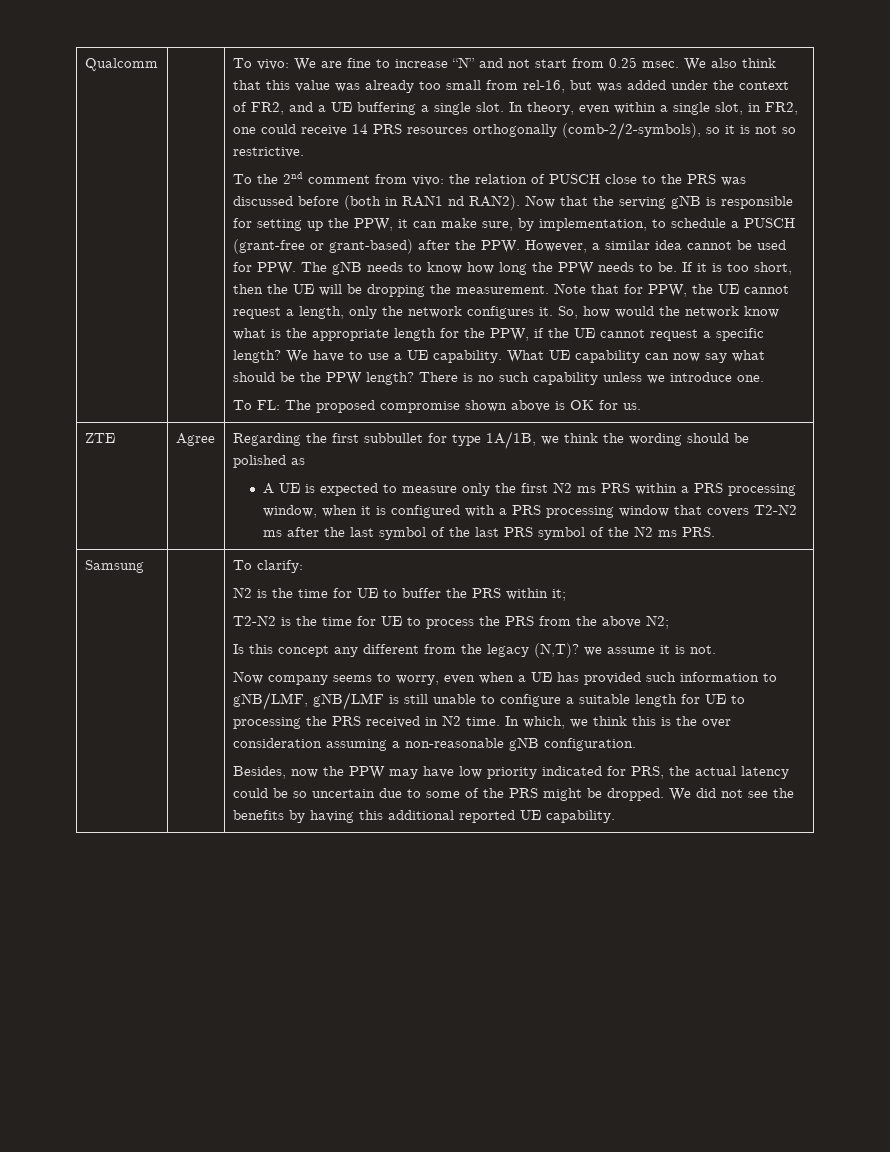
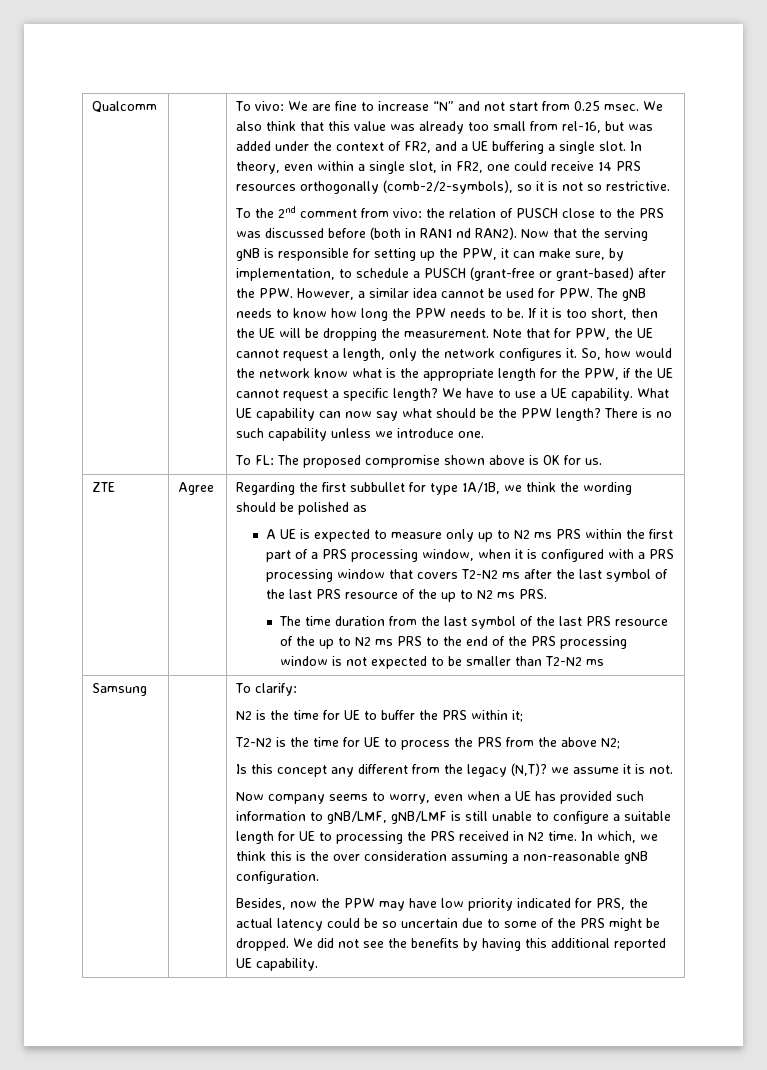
- A UE is expected to measure only the first N2 ms PRS within a PRS processing window, when it is configured with a PRS processing window that covers T2-N2 ms after the last symbol of the last PRS symbol of the N2 ms PRS.
+ A UE is expected to measure only up to N2 ms PRS within the first part of a PRS processing window, when it is configured with a PRS processing window that covers T2-N2 ms after the last symbol of the last PRS resource of the up to N2 ms PRS.
+ The time duration from the last symbol of the last PRS resource of the up to N2 ms PRS to the end of the PRS processing window is not expected to be smaller than T2-N2 ms

